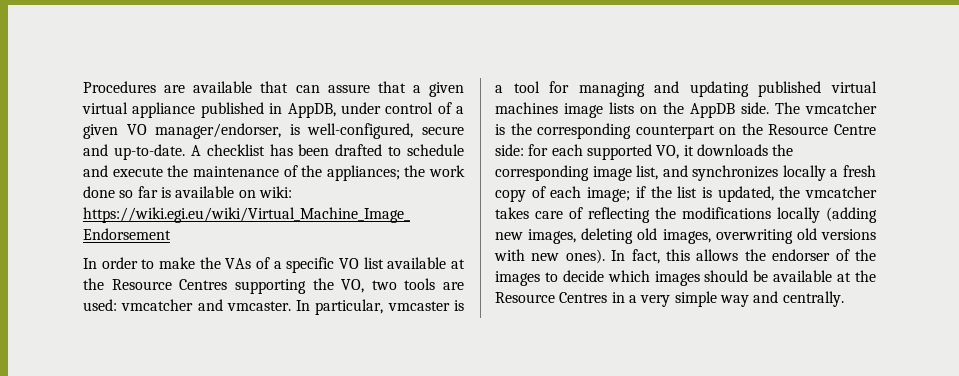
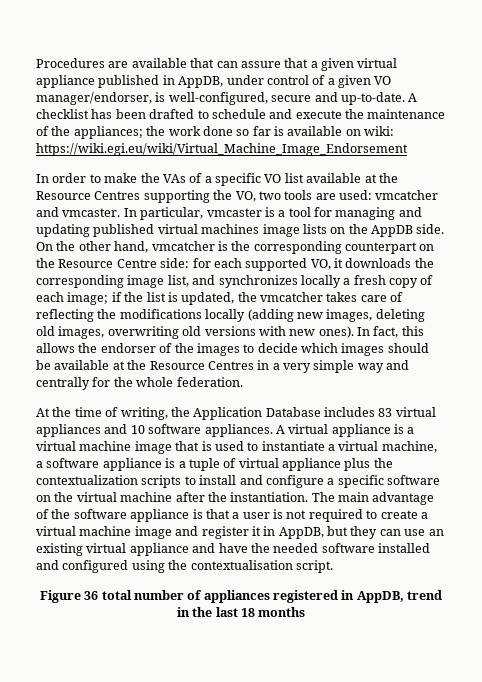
- The vmcatcher is the corresponding counterpart on the Resource Centre side: for each supported VO, it downloads the corresponding image list, and synchronizes locally a fresh copy of each image; if the list is updated, the vmcatcher takes care of reflecting the modifications locally (adding new images, deleting old images, overwriting old versions with new ones).
+ On the other hand, vmcatcher is the corresponding counterpart on the Resource Centre side: for each supported VO, it downloads the corresponding image list, and synchronizes locally a fresh copy of each image; if the list is updated, the vmcatcher takes care of reflecting the modifications locally (adding new images, deleting old images, overwriting old versions with new ones).
- In fact, this allows the endorser of the images to decide which images should be available at the Resource Centres in a very simple way and centrally.
+ In fact, this allows the endorser of the images to decide which images should be available at the Resource Centres in a very simple way and centrally for the whole federation.
+ At the time of writing, the Application Database includes 83 virtual appliances and 10 software appliances. A virtual appliance is a virtual machine image that is used to instantiate a virtual machine, a software appliance is a tuple of virtual appliance plus the contextualization scripts to install and configure a specific software on the virtual machine after the instantiation. The main advantage of the software appliance is that a user is not required to create a virtual machine image and register it in AppDB, but they can use an existing virtual appliance and have the needed software installed and configured using the contextualisation script.
+ Figure 36 total number of appliances registered in AppDB, trend in the last 18 months

